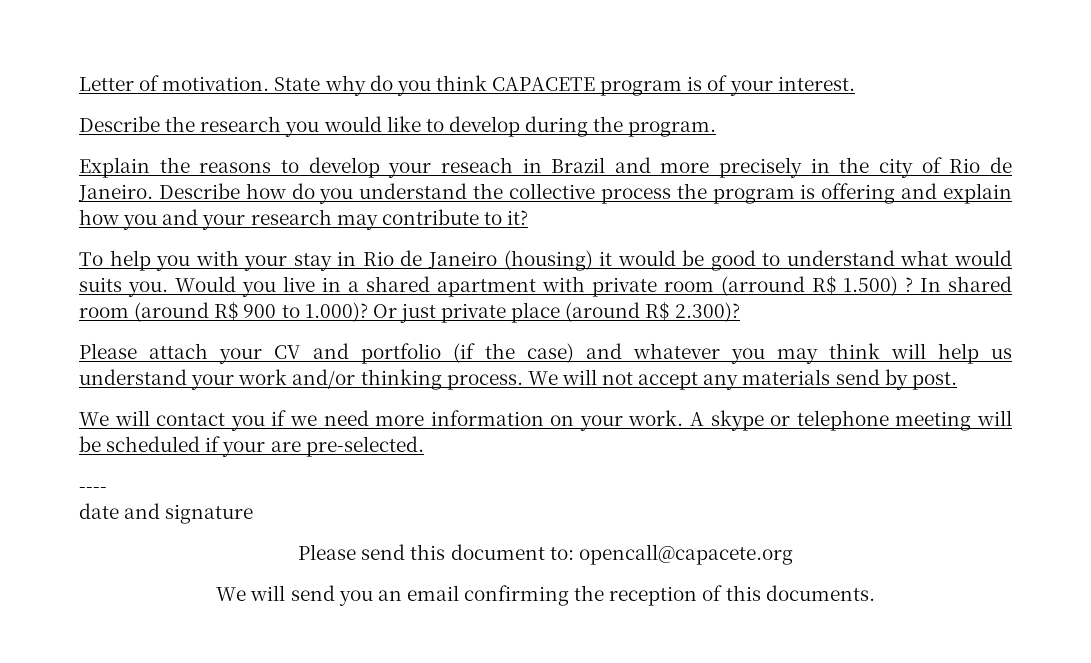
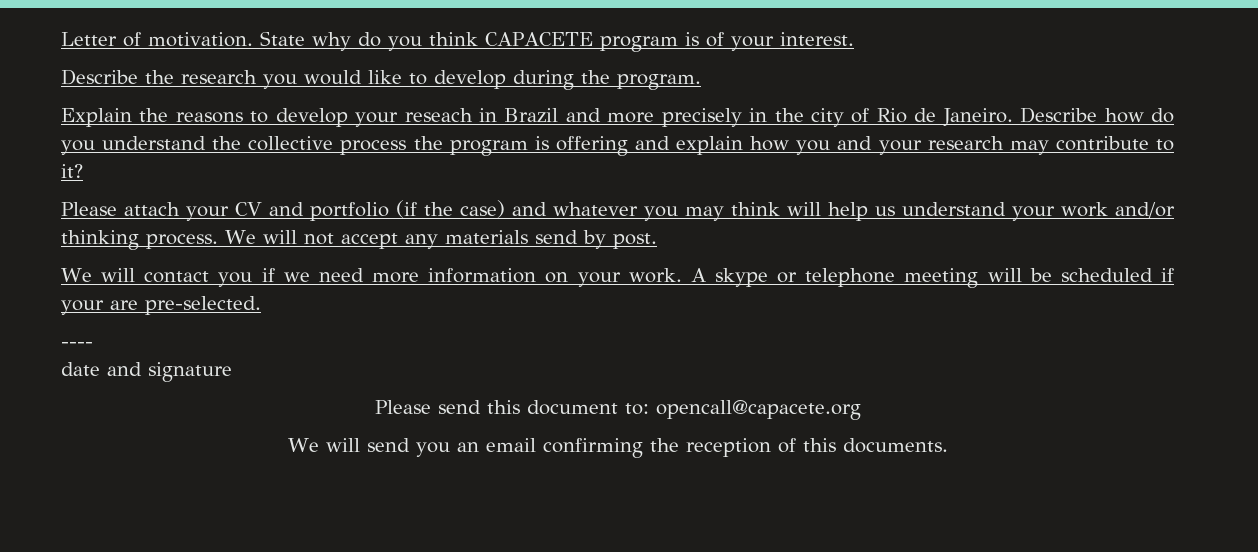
- To help you with your stay in Rio de Janeiro (housing) it would be good to understand what would suits you. Would you live in a shared apartment with private room (arround R$ 1.500) ? In shared room (around R$ 900 to 1.000)? Or just private place (around R$ 2.300)?

